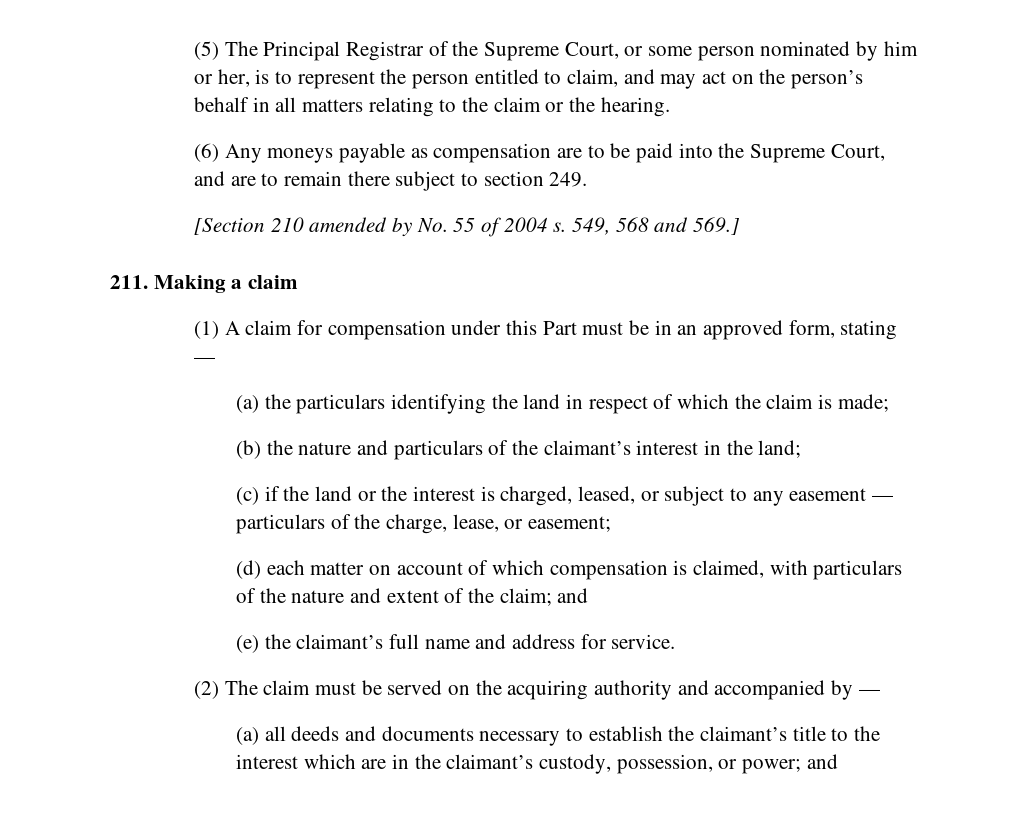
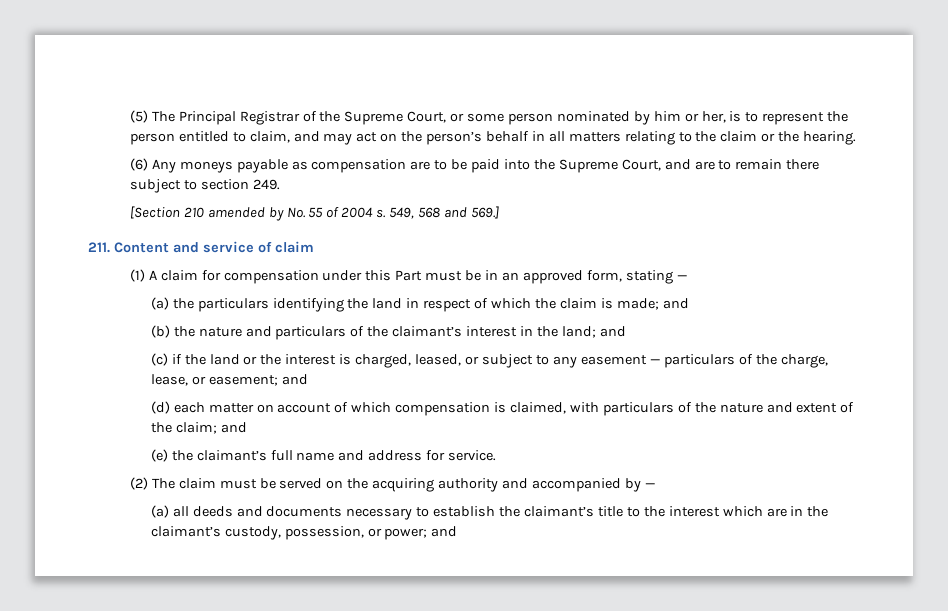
- 211. Making a claim
+ 211. Content and service of claim
- (a) the particulars identifying the land in respect of which the claim is made;
+ (a) the particulars identifying the land in respect of which the claim is made; and
- (b) the nature and particulars of the claimant’s interest in the land;
+ (b) the nature and particulars of the claimant’s interest in the land; and
- (c) if the land or the interest is charged, leased, or subject to any easement — particulars of the charge, lease, or easement;
+ (c) if the land or the interest is charged, leased, or subject to any easement — particulars of the charge, lease, or easement; and

